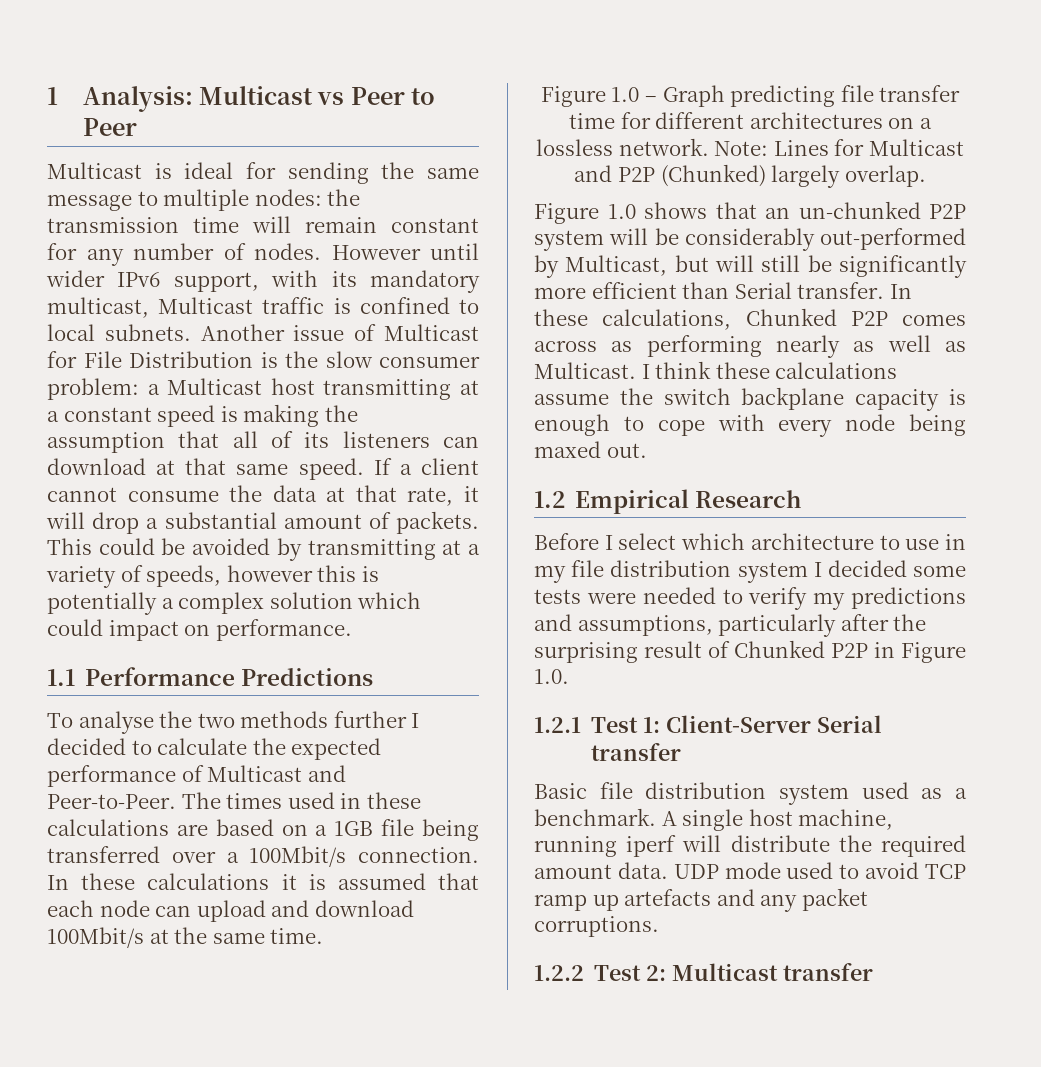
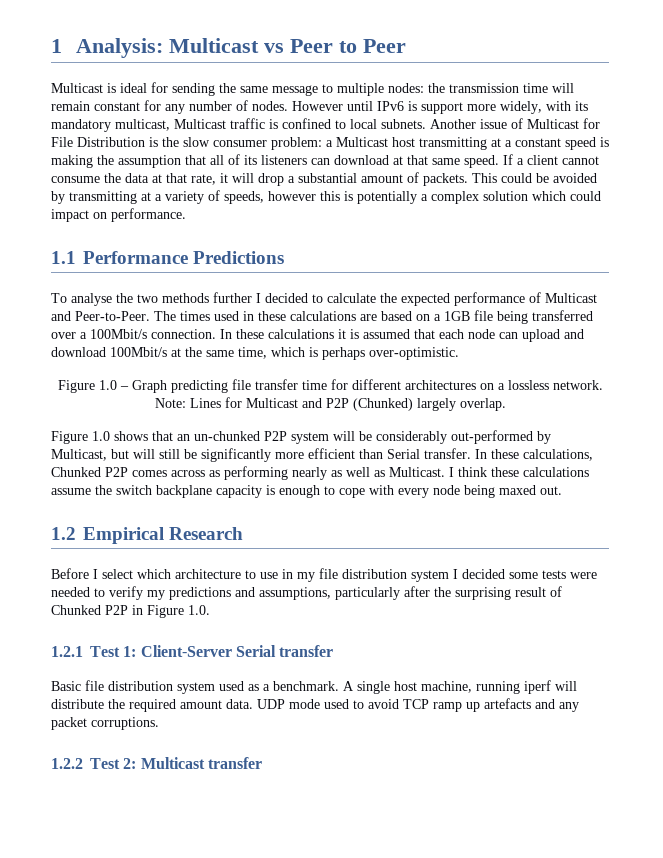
- However until wider IPv6 support, with its mandatory multicast, Multicast traffic is confined to local subnets.
+ However until IPv6 is support more widely, with its mandatory multicast, Multicast traffic is confined to local subnets.
- In these calculations it is assumed that each node can upload and download 100Mbit/s at the same time.
+ In these calculations it is assumed that each node can upload and download 100Mbit/s at the same time, which is perhaps over-optimistic.

